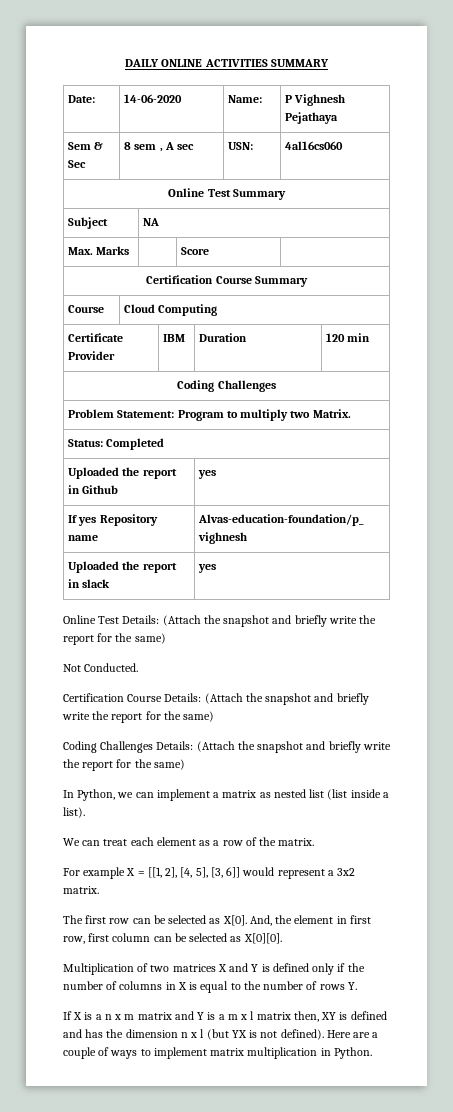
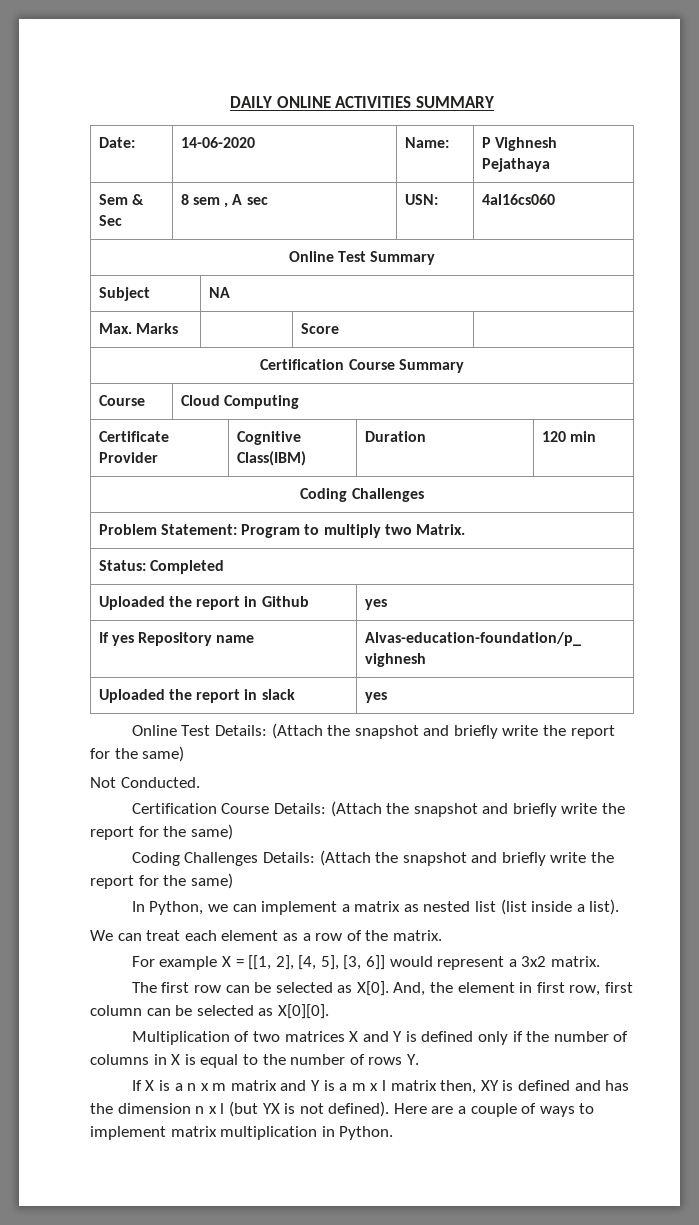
- Certificate Provider | IBM | Duration | 120 min
+ Certificate Provider | Cognitive Class(IBM) | Duration | 120 min

